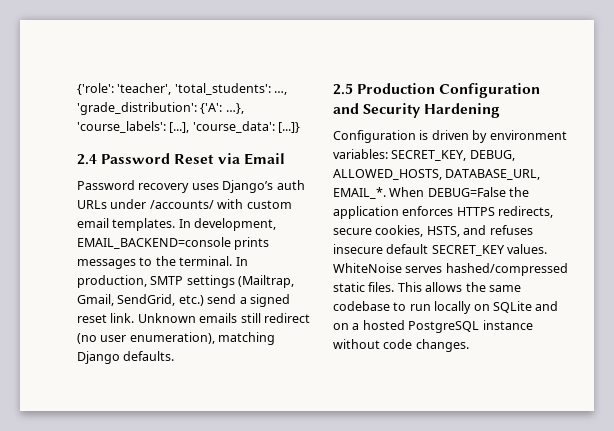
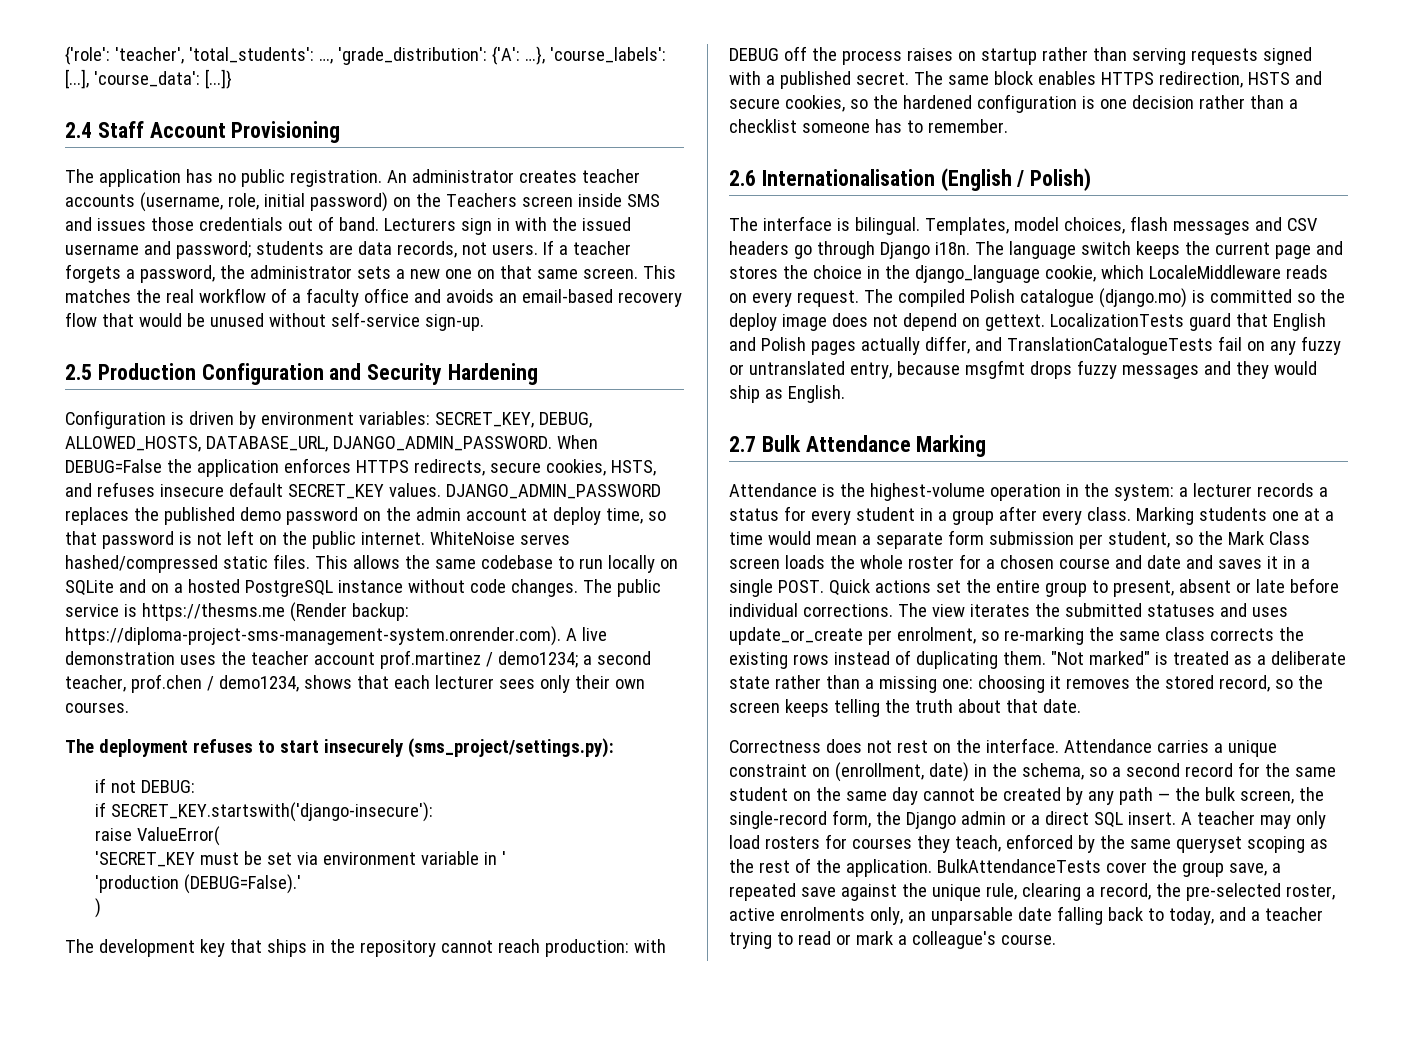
- 2.4 Password Reset via Email
- Password recovery uses Django’s auth URLs under /accounts/ with custom email templates. In development, EMAIL_BACKEND=console prints messages to the terminal. In production, SMTP settings (Mailtrap, Gmail, SendGrid, etc.) send a signed reset link. Unknown emails still redirect (no user enumeration), matching Django defaults.
+ 2.4 Staff Account Provisioning
+ The application has no public registration. An administrator creates teacher accounts (username, role, initial password) on the Teachers screen inside SMS and issues those credentials out of band. Lecturers sign in with the issued username and password; students are data records, not users. If a teacher forgets a password, the administrator sets a new one on that same screen. This matches the real workflow of a faculty office and avoids an email-based recovery flow that would be unused without self-service sign-up.
- Configuration is driven by environment variables: SECRET_KEY, DEBUG, ALLOWED_HOSTS, DATABASE_URL, EMAIL_*.
+ Configuration is driven by environment variables: SECRET_KEY, DEBUG, ALLOWED_HOSTS, DATABASE_URL, DJANGO_ADMIN_PASSWORD.
+ DJANGO_ADMIN_PASSWORD replaces the published demo password on the admin account at deploy time, so that password is not left on the public internet.
+ The public service is https://thesms.me (Render backup: https://diploma-project-sms-management-system.onrender.com). A live demonstration uses the teacher account prof.martinez / demo1234; a second teacher, prof.chen / demo1234, shows that each lecturer sees only their own courses.
+ The deployment refuses to start insecurely (sms_project/settings.py):
+ if not DEBUG:
+ if SECRET_KEY.startswith('django-insecure'):
+ raise ValueError(
+ 'SECRET_KEY must be set via environment variable in '
+ 'production (DEBUG=False).'
+ )
+ The development key that ships in the repository cannot reach production: with DEBUG off the process raises on startup rather than serving requests signed with a published secret. The same block enables HTTPS redirection, HSTS and secure cookies, so the hardened configuration is one decision rather than a checklist someone has to remember.
+ 2.6 Internationalisation (English / Polish)
+ The interface is bilingual. Templates, model choices, flash messages and CSV headers go through Django i18n. The language switch keeps the current page and stores the choice in the django_language cookie, which LocaleMiddleware reads on every request. The compiled Polish catalogue (django.mo) is committed so the deploy image does not depend on gettext. LocalizationTests guard that English and Polish pages actually differ, and TranslationCatalogueTests fail on any fuzzy or untranslated entry, because msgfmt drops fuzzy messages and they would ship as English.
+ 2.7 Bulk Attendance Marking
+ Attendance is the highest-volume operation in the system: a lecturer records a status for every student in a group after every class. Marking students one at a time would mean a separate form submission per student, so the Mark Class screen loads the whole roster for a chosen course and date and saves it in a single POST. Quick actions set the entire group to present, absent or late before individual corrections. The view iterates the submitted statuses and uses update_or_create per enrolment, so re-marking the same class corrects the existing rows instead of duplicating them. "Not marked" is treated as a deliberate state rather than a missing one: choosing it removes the stored record, so the screen keeps telling the truth about that date.
+ Correctness does not rest on the interface. Attendance carries a unique constraint on (enrollment, date) in the schema, so a second record for the same student on the same day cannot be created by any path — the bulk screen, the single-record form, the Django admin or a direct SQL insert. A teacher may only load rosters for courses they teach, enforced by the same queryset scoping as the rest of the application. BulkAttendanceTests cover the group save, a repeated save against the unique rule, clearing a record, the pre-selected roster, active enrolments only, an unparsable date falling back to today, and a teacher trying to read or mark a colleague's course.

